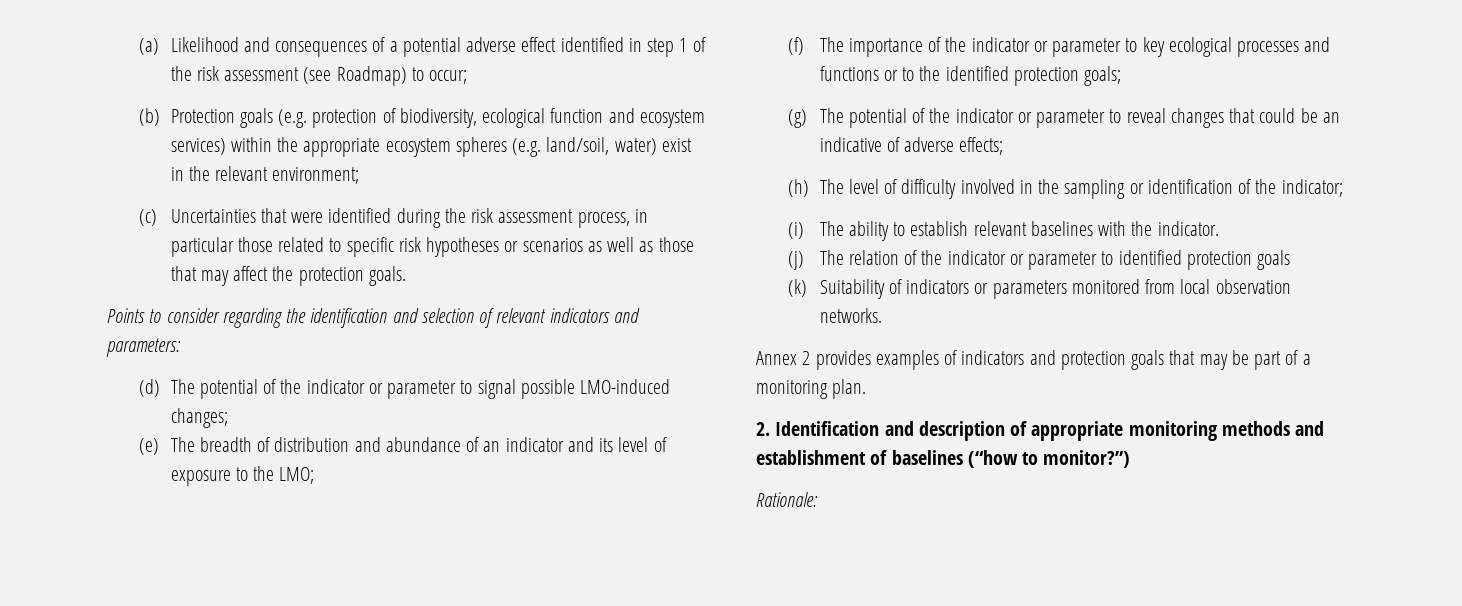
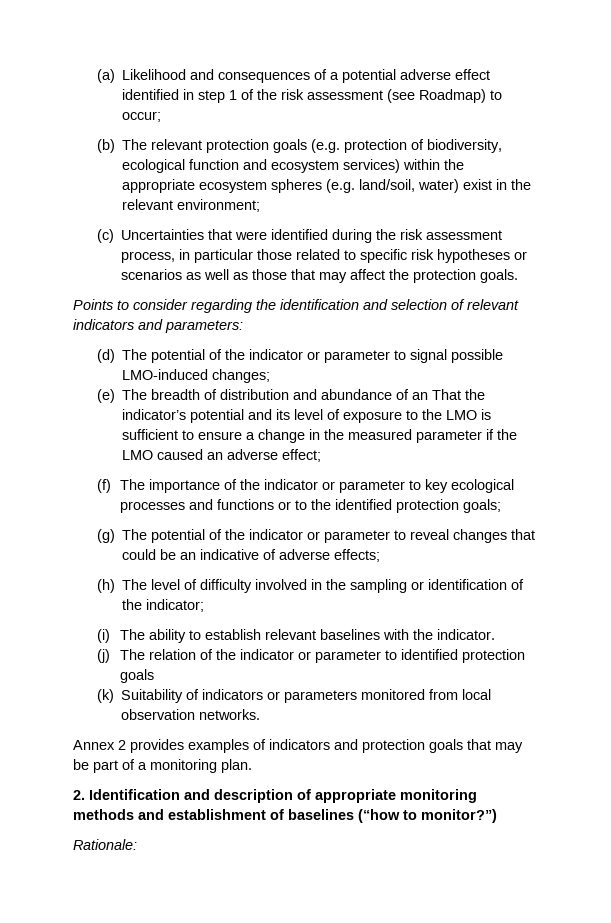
- (b) Protection goals (e.g. protection of biodiversity, ecological function and ecosystem services) within the appropriate ecosystem spheres (e.g. land/soil, water) exist in the relevant environment;
+ (b) The relevant protection goals (e.g. protection of biodiversity, ecological function and ecosystem services) within the appropriate ecosystem spheres (e.g. land/soil, water) exist in the relevant environment;
- (e) The breadth of distribution and abundance of an indicator and its level of exposure to the LMO;
+ (e) The breadth of distribution and abundance of an That the indicator’s potential and its level of exposure to the LMO is sufficient to ensure a change in the measured parameter if the LMO caused an adverse effect;

